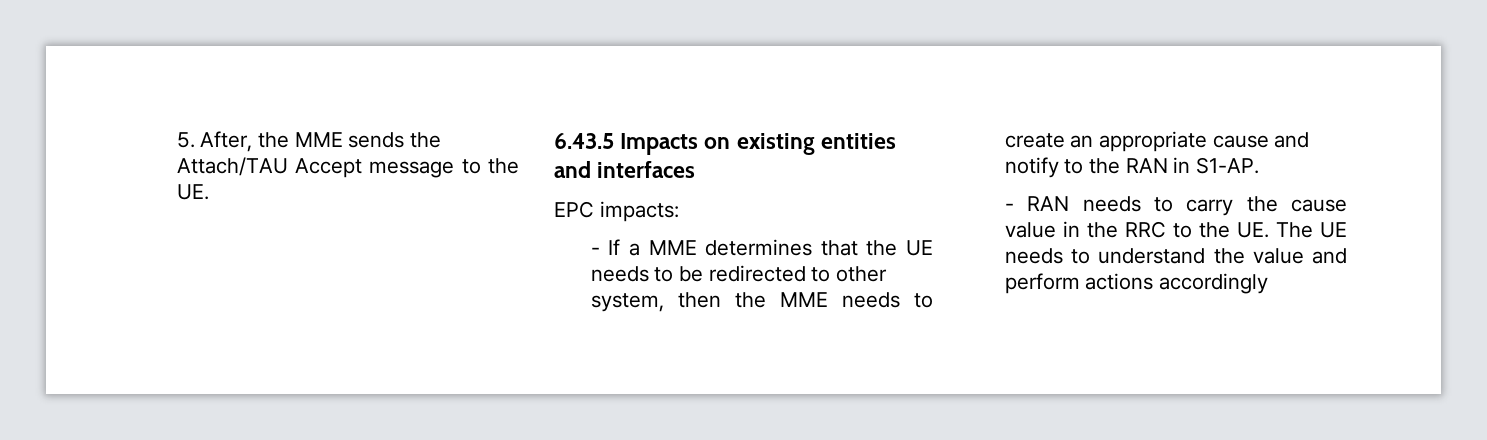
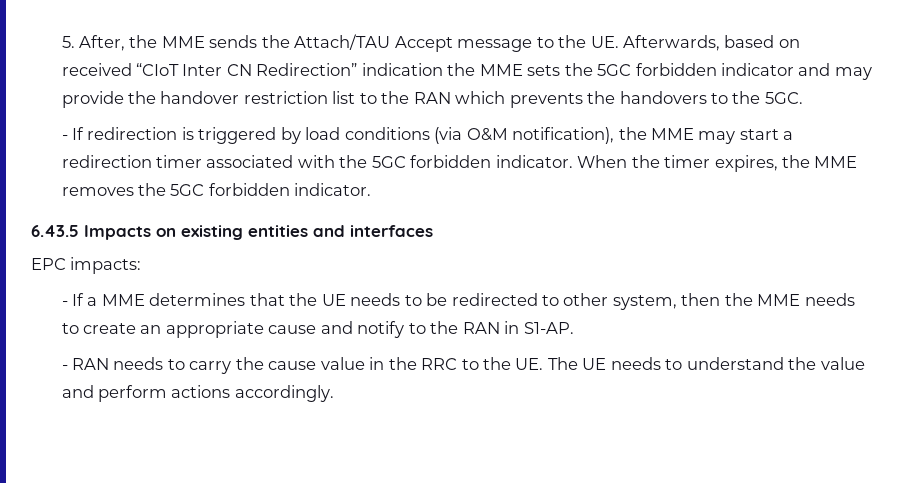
- 5. After, the MME sends the Attach/TAU Accept message to the UE.
+ 5. After, the MME sends the Attach/TAU Accept message to the UE. Afterwards, based on received “CIoT Inter CN Redirection” indication the MME sets the 5GC forbidden indicator and may provide the handover restriction list to the RAN which prevents the handovers to the 5GC.
+ - If redirection is triggered by load conditions (via O&M notification), the MME may start a redirection timer associated with the 5GC forbidden indicator. When the timer expires, the MME removes the 5GC forbidden indicator.
- - RAN needs to carry the cause value in the RRC to the UE. The UE needs to understand the value and perform actions accordingly
+ - RAN needs to carry the cause value in the RRC to the UE. The UE needs to understand the value and perform actions accordingly.

